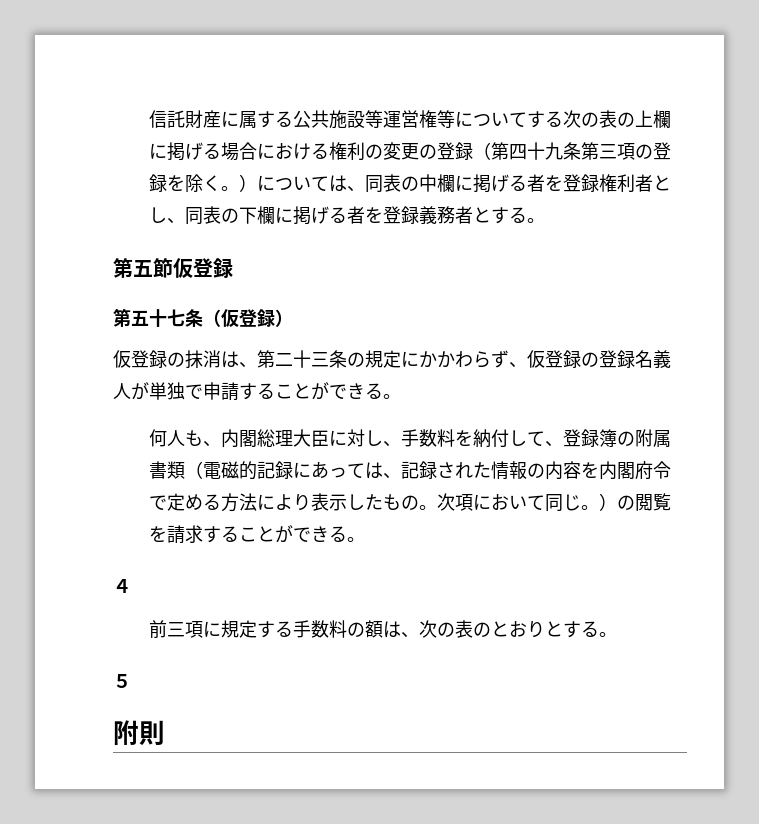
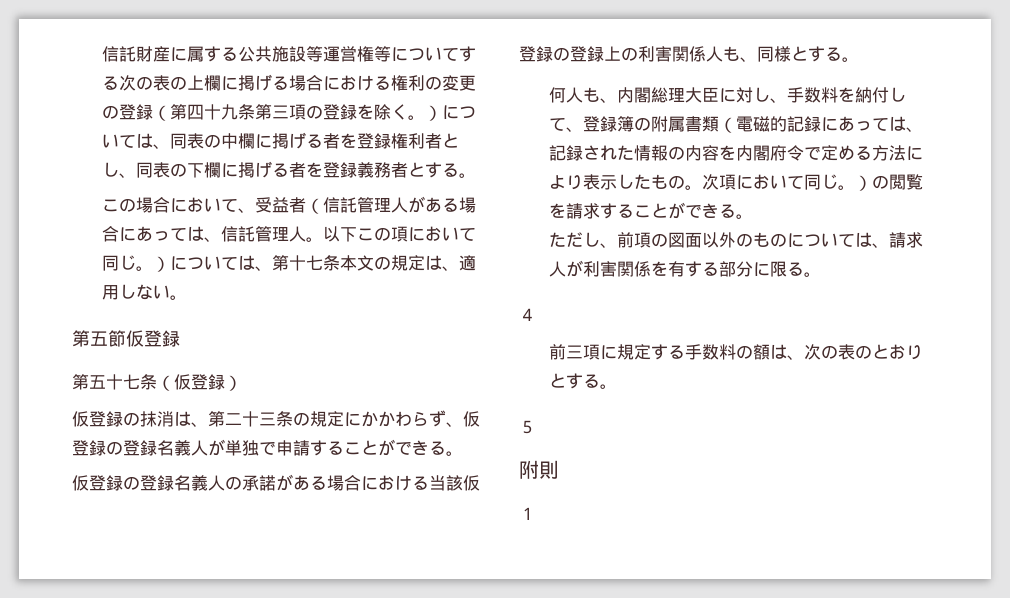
+ この場合において、受益者（信託管理人がある場合にあっては、信託管理人。以下この項において同じ。）については、第十七条本文の規定は、適用しない。
+ 仮登録の登録名義人の承諾がある場合における当該仮登録の登録上の利害関係人も、同様とする。
+ ただし、前項の図面以外のものについては、請求人が利害関係を有する部分に限る。
+ １

